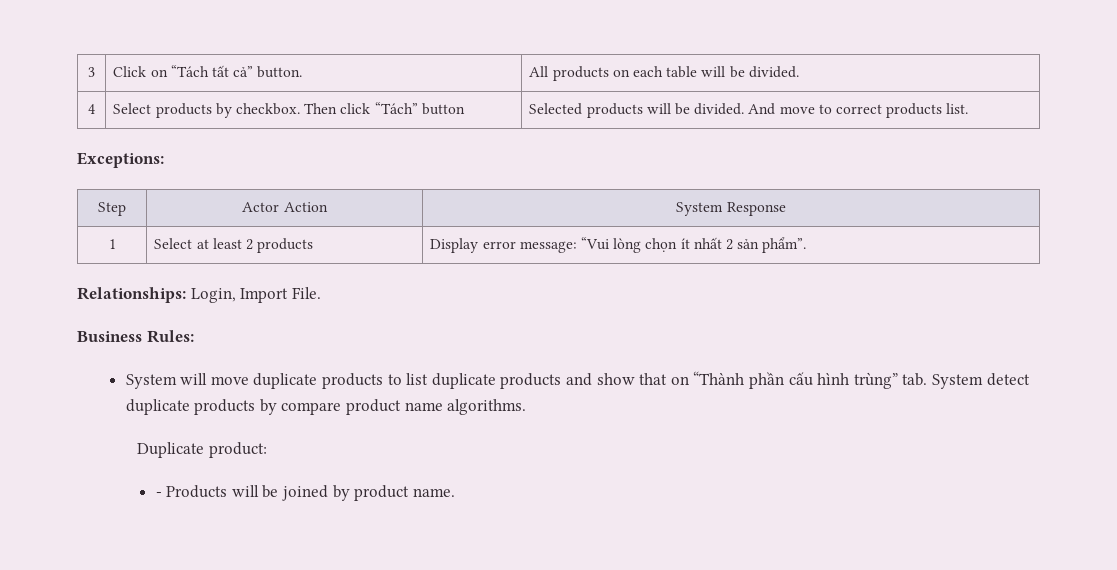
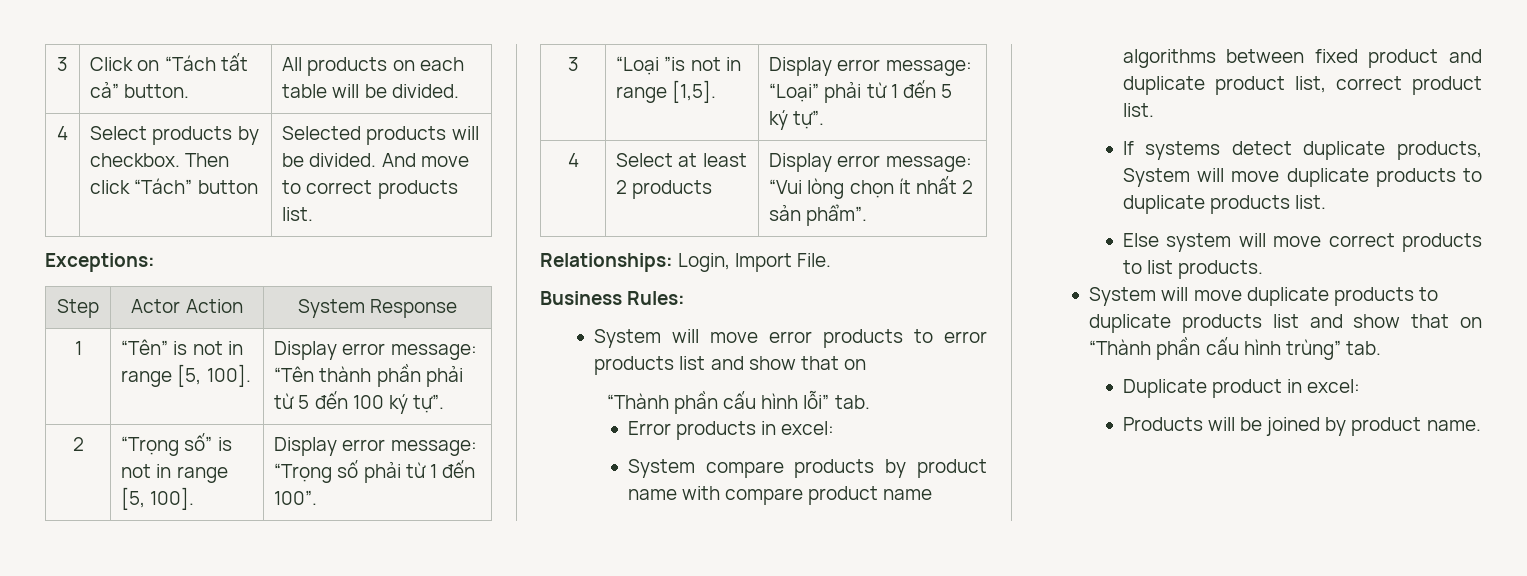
- 1 | Select at least 2 products | Display error message: “Vui lòng chọn ít nhất 2 sản phẩm”.
+ 1 | “Tên” is not in range [5, 100]. | Display error message: “Tên thành phần phải từ 5 đến 100 ký tự”.
+ 2 | “Trọng số” is not in range [5, 100]. | Display error message: “Trọng số phải từ 1 đến 100”.
+ 3 | “Loại ”is not in range [1,5]. | Display error message: “Loại” phải từ 1 đến 5 ký tự”.
+ 4 | Select at least 2 products | Display error message: “Vui lòng chọn ít nhất 2 sản phẩm”.
- System will move duplicate products to list duplicate products and show that on “Thành phần cấu hình trùng” tab. System detect duplicate products by compare product name algorithms.
- Duplicate product:
- - Products will be joined by product name.
+ System will move error products to error products list and show that on
+ “Thành phần cấu hình lỗi” tab.
+ Error products in excel:
+ System compare products by product name with compare product name algorithms between fixed product and duplicate product list, correct product list.
+ If systems detect duplicate products, System will move duplicate products to duplicate products list.
+ Else system will move correct products to list products.
+ System will move duplicate products to duplicate products list and show that on “Thành phần cấu hình trùng” tab.
+ Duplicate product in excel:
+ Products will be joined by product name.

